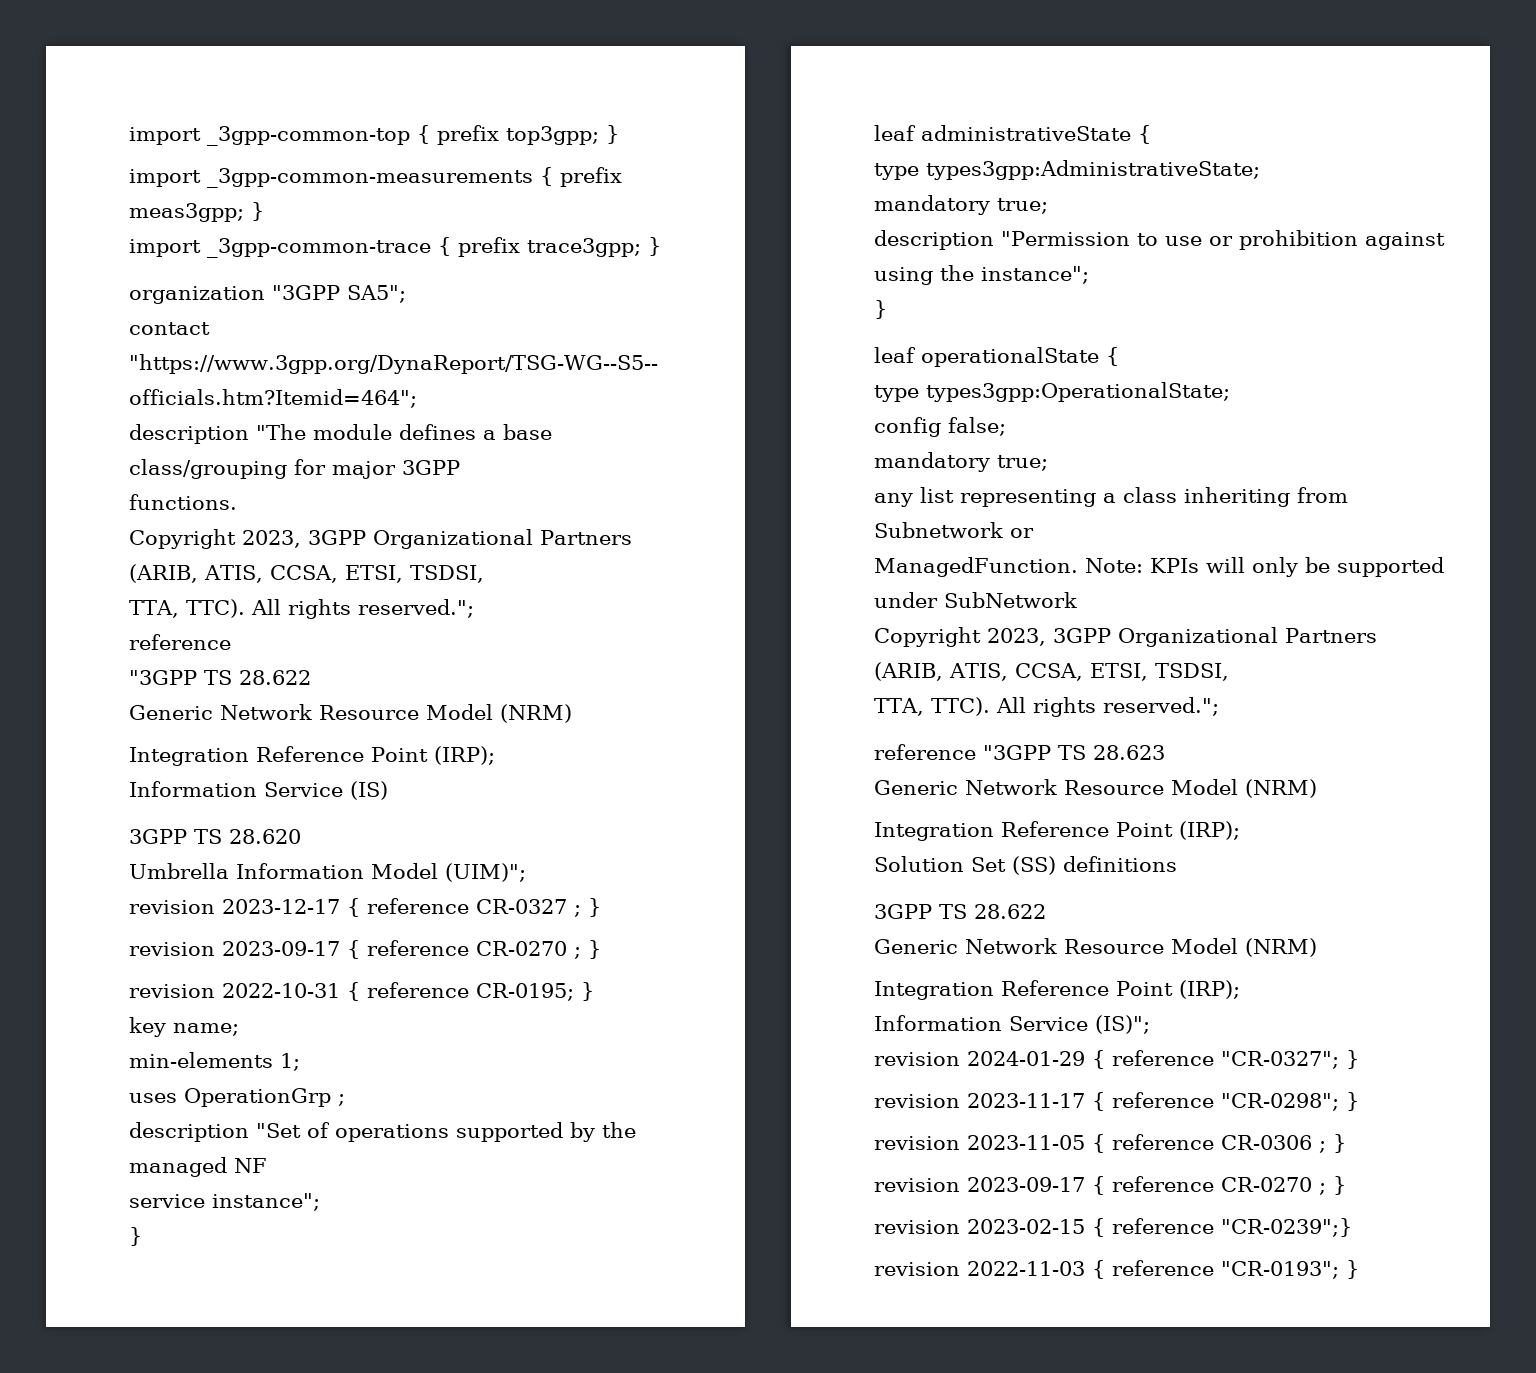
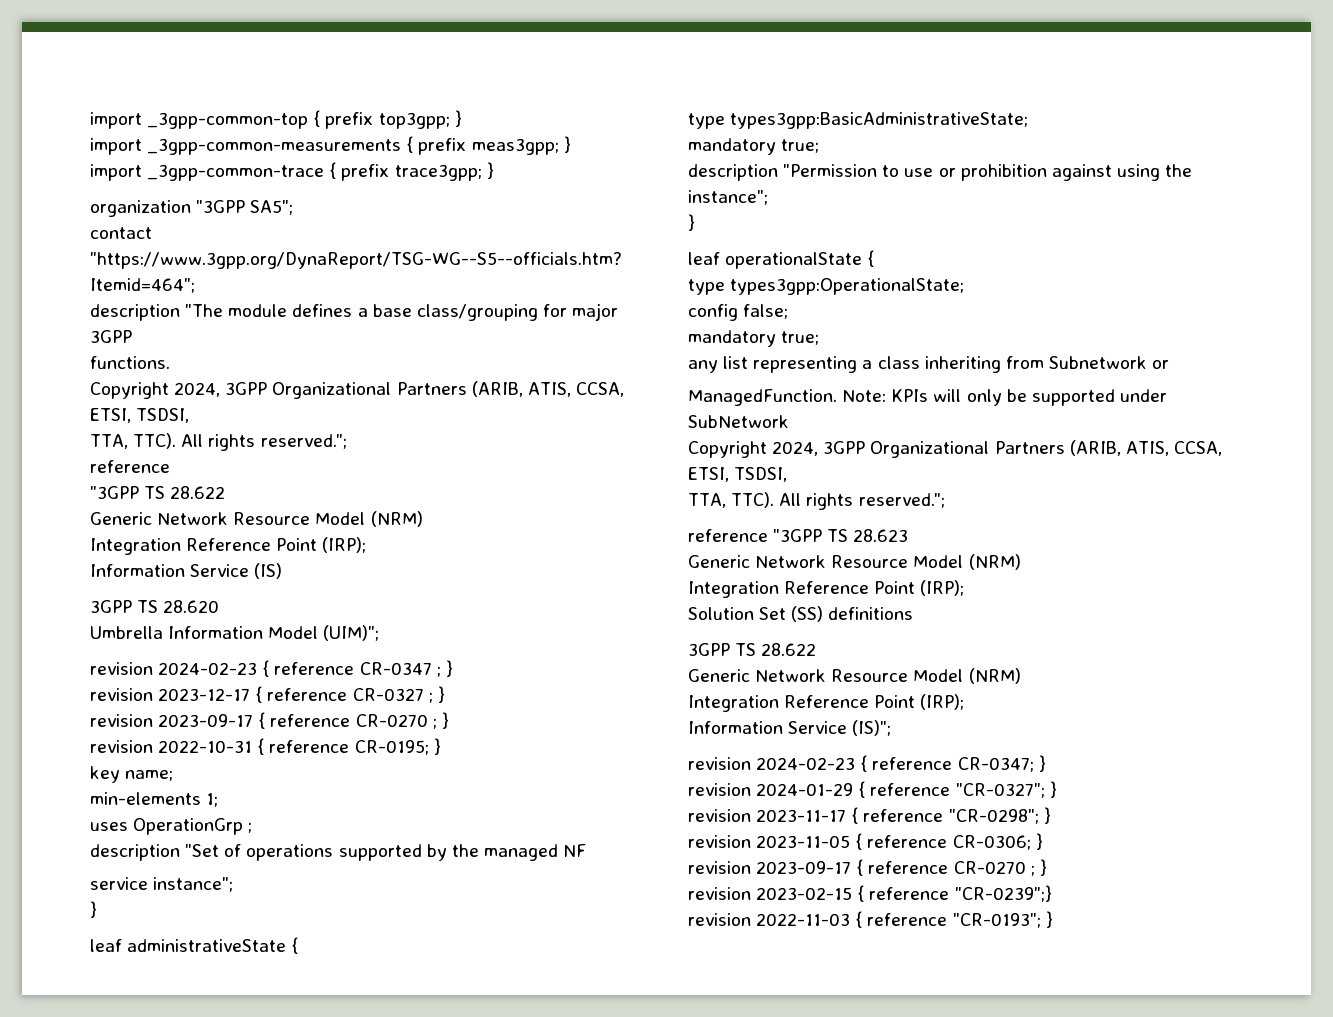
  functions.
- Copyright 2023, 3GPP Organizational Partners (ARIB, ATIS, CCSA, ETSI, TSDSI,
+ Copyright 2024, 3GPP Organizational Partners (ARIB, ATIS, CCSA, ETSI, TSDSI,
+ revision 2024-02-23 { reference CR-0347 ; }
- type types3gpp:AdministrativeState;
+ type types3gpp:BasicAdministrativeState;
  Note: KPIs will only be supported under SubNetwork
- Copyright 2023, 3GPP Organizational Partners (ARIB, ATIS, CCSA, ETSI, TSDSI,
+ Copyright 2024, 3GPP Organizational Partners (ARIB, ATIS, CCSA, ETSI, TSDSI,
+ revision 2024-02-23 { reference CR-0347; }
- revision 2023-11-05 { reference CR-0306 ; }
+ revision 2023-11-05 { reference CR-0306; }

